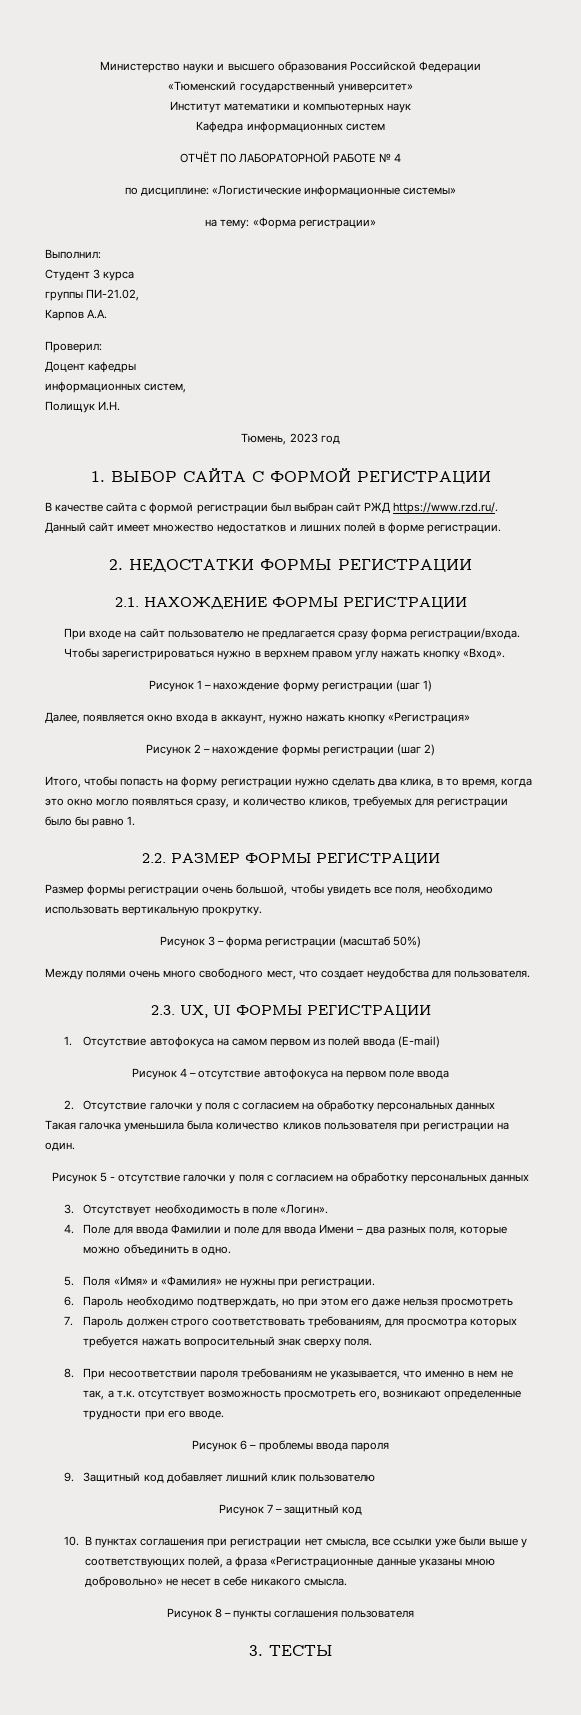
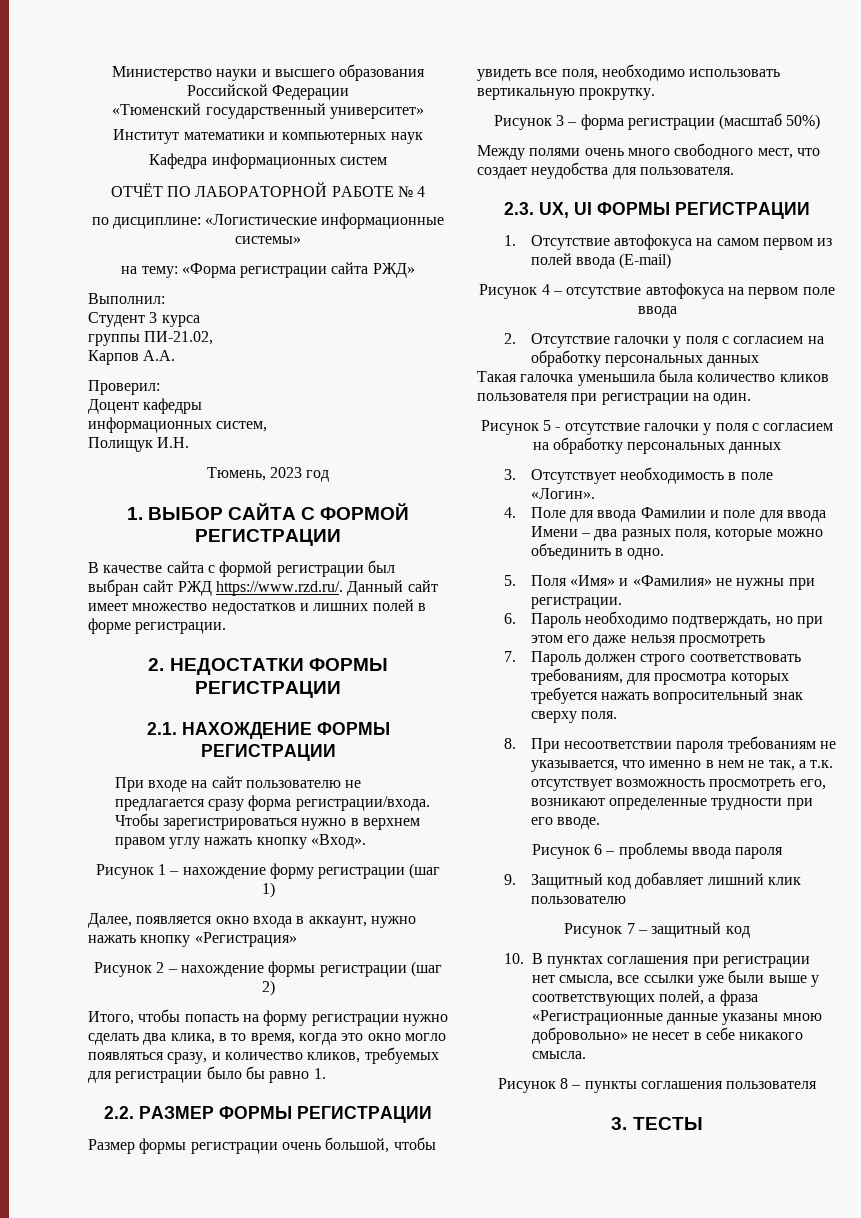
- на тему: «Форма регистрации»
+ на тему: «Форма регистрации сайта РЖД»

